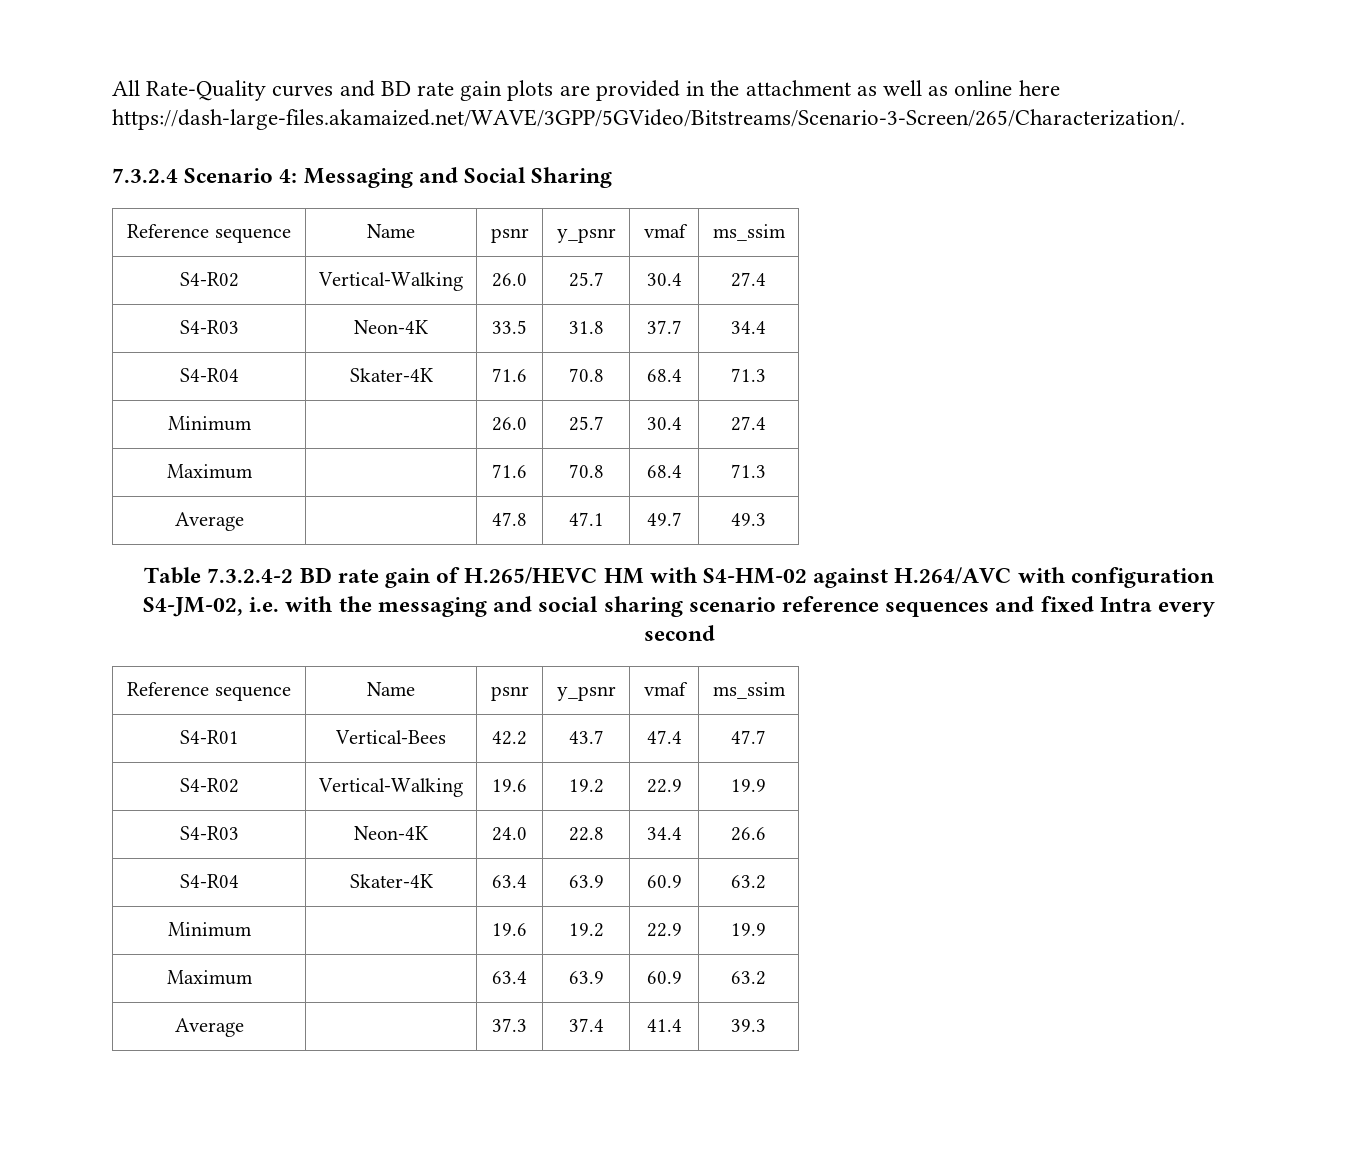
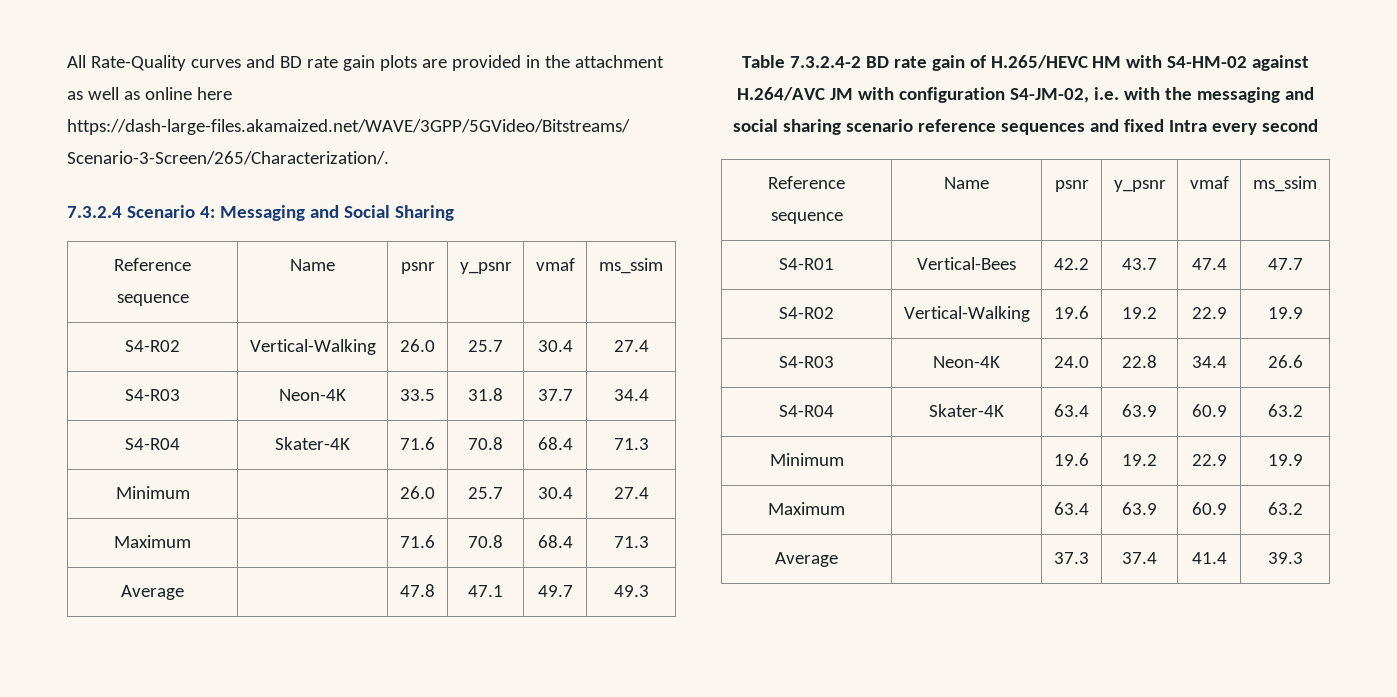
- Table 7.3.2.4-2 BD rate gain of H.265/HEVC HM with S4-HM-02 against H.264/AVC with configuration S4-JM-02, i.e. with the messaging and social sharing scenario reference sequences and fixed Intra every second
+ Table 7.3.2.4-2 BD rate gain of H.265/HEVC HM with S4-HM-02 against H.264/AVC JM with configuration S4-JM-02, i.e. with the messaging and social sharing scenario reference sequences and fixed Intra every second

